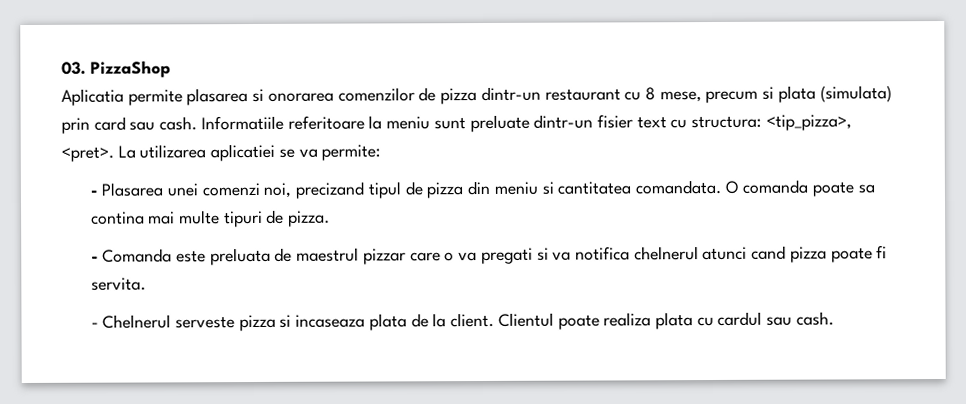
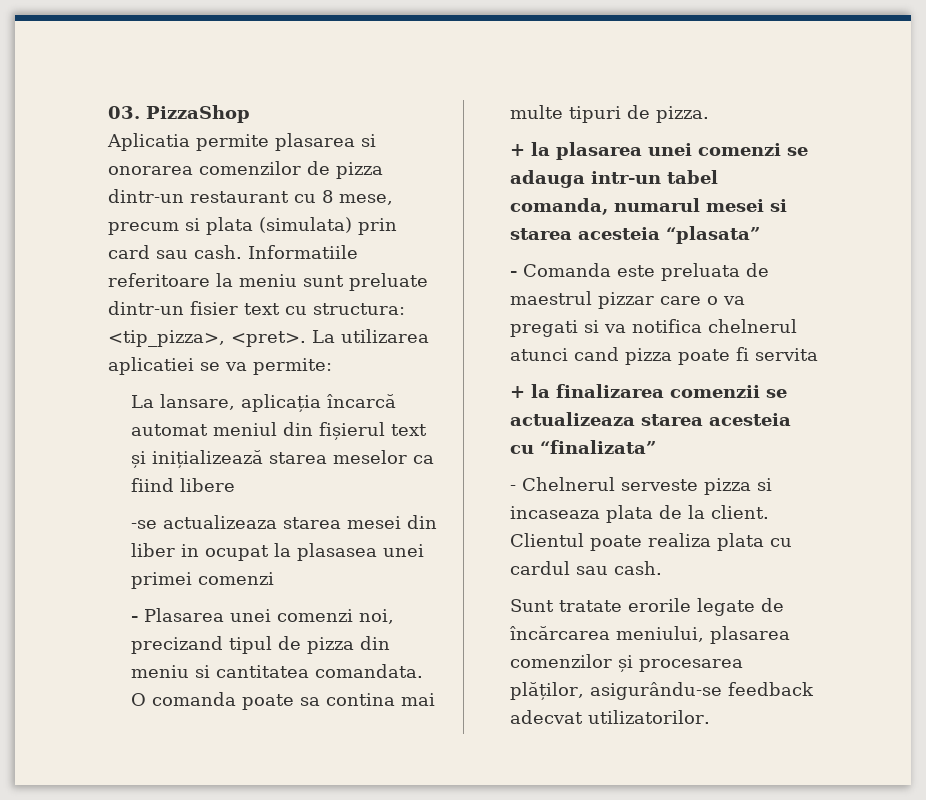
+ La lansare, aplicația încarcă automat meniul din fișierul text și inițializează starea meselor ca fiind libere
+ -se actualizeaza starea mesei din liber in ocupat la plasasea unei primei comenzi
+ + la plasarea unei comenzi se adauga intr-un tabel comanda, numarul mesei si starea acesteia “plasata”
- - Comanda este preluata de maestrul pizzar care o va pregati si va notifica chelnerul atunci cand pizza poate fi servita.
+ - Comanda este preluata de maestrul pizzar care o va pregati si va notifica chelnerul atunci cand pizza poate fi servita
+ + la finalizarea comenzii se actualizeaza starea acesteia cu “finalizata”
+ Sunt tratate erorile legate de încărcarea meniului, plasarea comenzilor și procesarea plăților, asigurându-se feedback adecvat utilizatorilor.

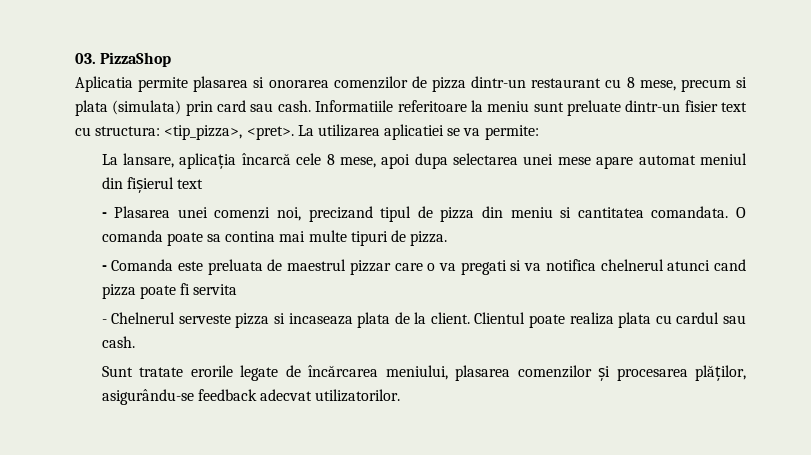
- La lansare, aplicația încarcă automat meniul din fișierul text și inițializează starea meselor ca fiind libere
- -se actualizeaza starea mesei din liber in ocupat la plasasea unei primei comenzi
+ La lansare, aplicația încarcă cele 8 mese, apoi dupa selectarea unei mese apare automat meniul din fișierul text
- + la plasarea unei comenzi se adauga intr-un tabel comanda, numarul mesei si starea acesteia “plasata”
- + la finalizarea comenzii se actualizeaza starea acesteia cu “finalizata”

